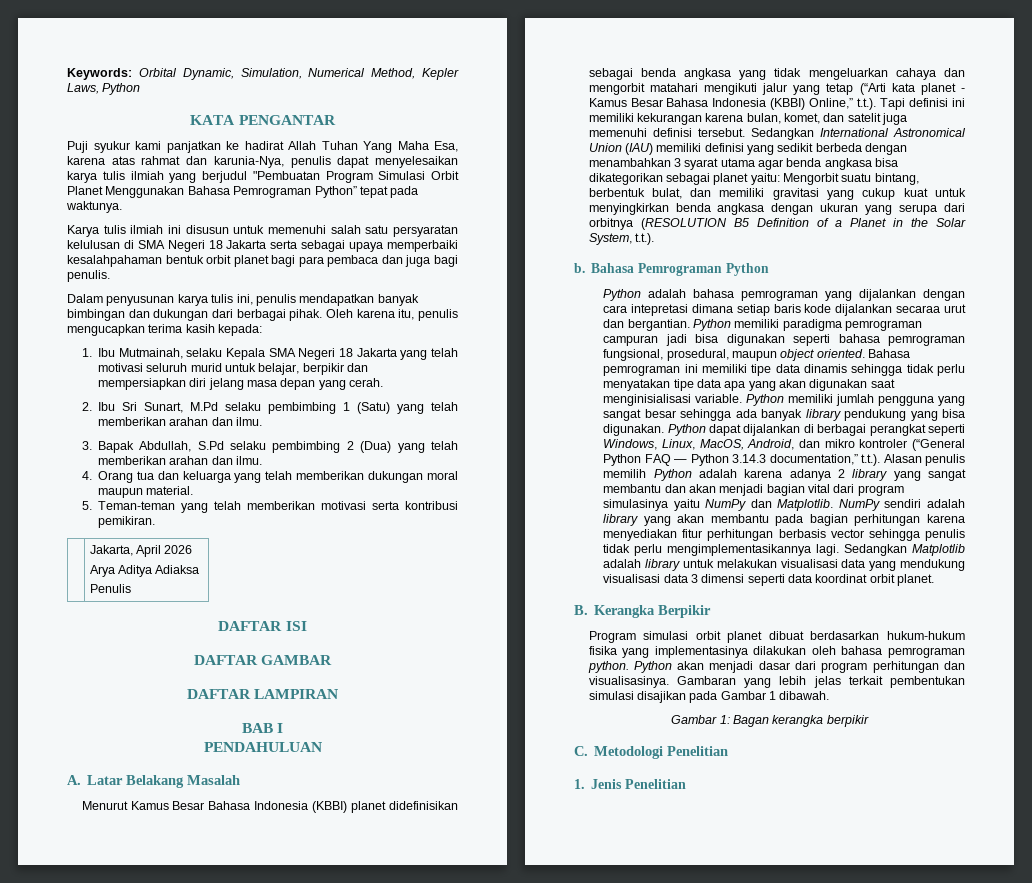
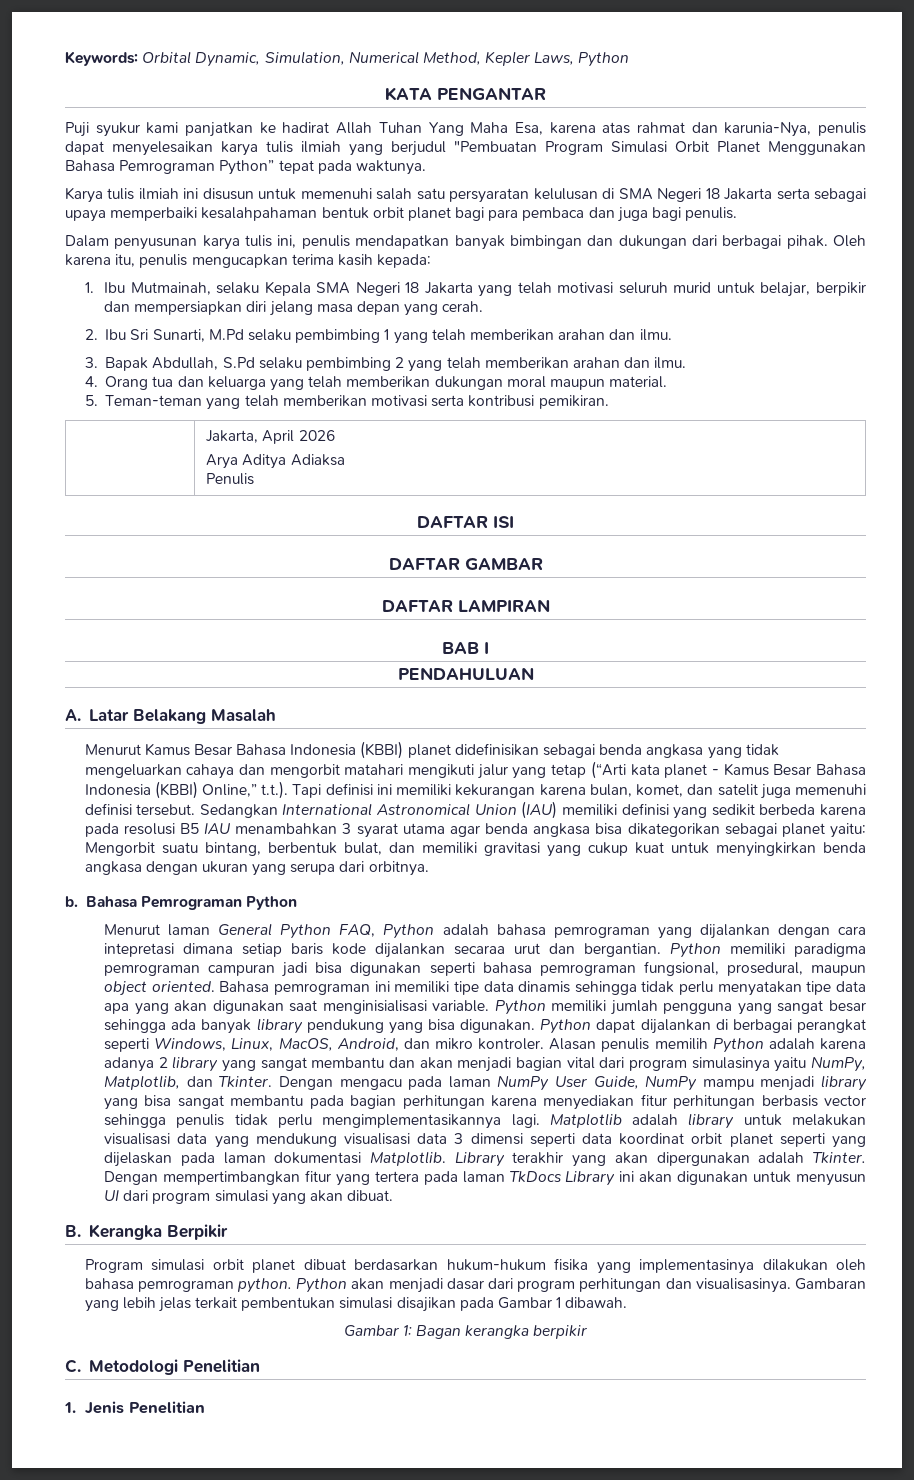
- 2. Ibu Sri Sunart, M.Pd selaku pembimbing 1 (Satu) yang telah memberikan arahan dan ilmu.
+ 2. Ibu Sri Sunarti, M.Pd selaku pembimbing 1 yang telah memberikan arahan dan ilmu.
- 3. Bapak Abdullah, S.Pd selaku pembimbing 2 (Dua) yang telah memberikan arahan dan ilmu.
+ 3. Bapak Abdullah, S.Pd selaku pembimbing 2 yang telah memberikan arahan dan ilmu.
- Sedangkan International Astronomical Union (IAU) memiliki definisi yang sedikit berbeda dengan menambahkan 3 syarat utama agar benda angkasa bisa dikategorikan sebagai planet yaitu: Mengorbit suatu bintang, berbentuk bulat, dan memiliki gravitasi yang cukup kuat untuk menyingkirkan benda angkasa dengan ukuran yang serupa dari orbitnya (RESOLUTION B5 Definition of a Planet in the Solar System, t.t.).
+ Sedangkan International Astronomical Union (IAU) memiliki definisi yang sedikit berbeda karena pada resolusi B5 IAU menambahkan 3 syarat utama agar benda angkasa bisa dikategorikan sebagai planet yaitu: Mengorbit suatu bintang, berbentuk bulat, dan memiliki gravitasi yang cukup kuat untuk menyingkirkan benda angkasa dengan ukuran yang serupa dari orbitnya.
- Python adalah bahasa pemrograman yang dijalankan dengan cara intepretasi dimana setiap baris kode dijalankan secaraa urut dan bergantian.
+ Menurut laman General Python FAQ, Python adalah bahasa pemrograman yang dijalankan dengan cara intepretasi dimana setiap baris kode dijalankan secaraa urut dan bergantian.
- Python dapat dijalankan di berbagai perangkat seperti Windows, Linux, MacOS, Android, dan mikro kontroler (“General Python FAQ — Python 3.14.3 documentation,” t.t.). Alasan penulis memilih Python adalah karena adanya 2 library yang sangat membantu dan akan menjadi bagian vital dari program simulasinya yaitu NumPy dan Matplotlib. NumPy sendiri adalah library yang akan membantu pada bagian perhitungan karena menyediakan fitur perhitungan berbasis vector sehingga penulis tidak perlu mengimplementasikannya lagi.
+ Python dapat dijalankan di berbagai perangkat seperti Windows, Linux, MacOS, Android, dan mikro kontroler. Alasan penulis memilih Python adalah karena adanya 2 library yang sangat membantu dan akan menjadi bagian vital dari program simulasinya yaitu NumPy, Matplotlib, dan Tkinter. Dengan mengacu pada laman NumPy User Guide, NumPy mampu menjadi library yang bisa sangat membantu pada bagian perhitungan karena menyediakan fitur perhitungan berbasis vector sehingga penulis tidak perlu mengimplementasikannya lagi.
- Sedangkan Matplotlib adalah library untuk melakukan visualisasi data yang mendukung visualisasi data 3 dimensi seperti data koordinat orbit planet.
+ Matplotlib adalah library untuk melakukan visualisasi data yang mendukung visualisasi data 3 dimensi seperti data koordinat orbit planet seperti yang dijelaskan pada laman dokumentasi Matplotlib. Library terakhir yang akan dipergunakan adalah Tkinter. Dengan mempertimbangkan fitur yang tertera pada laman TkDocs Library ini akan digunakan untuk menyusun UI dari program simulasi yang akan dibuat.

